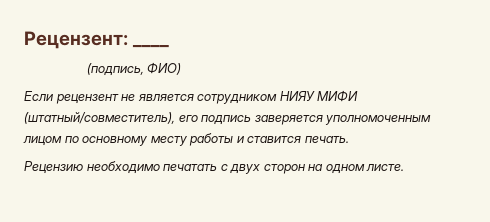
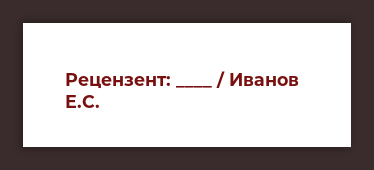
- Рецензент: ____
- (подпись, ФИО)
- Если рецензент не является сотрудником НИЯУ МИФИ (штатный/совместитель), его подпись заверяется уполномоченным лицом по основному месту работы и ставится печать.
- Рецензию необходимо печатать с двух сторон на одном листе.
+ Рецензент: ____ / Иванов Е.С.

